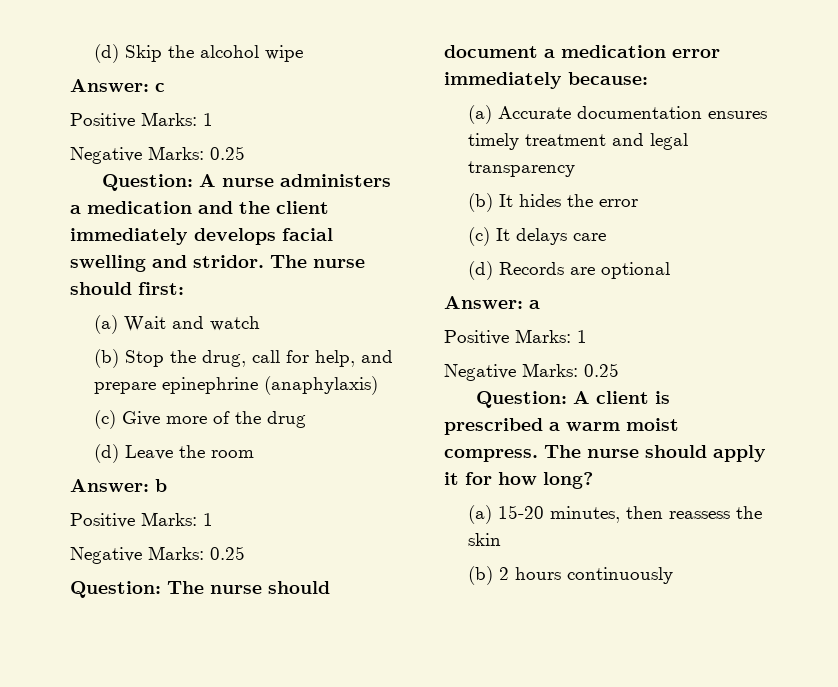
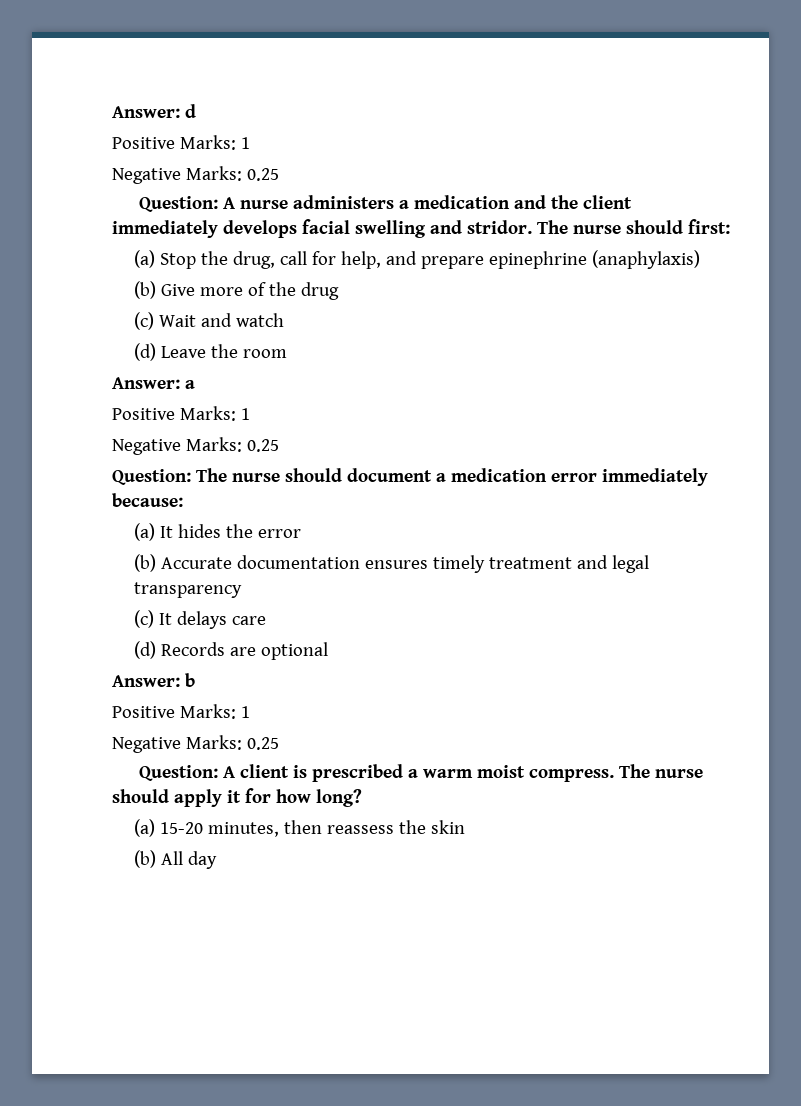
- (d) Skip the alcohol wipe
- Answer: c
+ Answer: d
- (a) Wait and watch
- (b) Stop the drug, call for help, and prepare epinephrine (anaphylaxis)
+ (a) Stop the drug, call for help, and prepare epinephrine (anaphylaxis)
- (c) Give more of the drug
+ (b) Give more of the drug
+ (c) Wait and watch
- Answer: b
+ Answer: a
- (a) Accurate documentation ensures timely treatment and legal transparency
+ (a) It hides the error
+ (b) Accurate documentation ensures timely treatment and legal transparency
- (b) It hides the error
- Answer: a
+ Answer: b
- (b) 2 hours continuously
+ (b) All day

